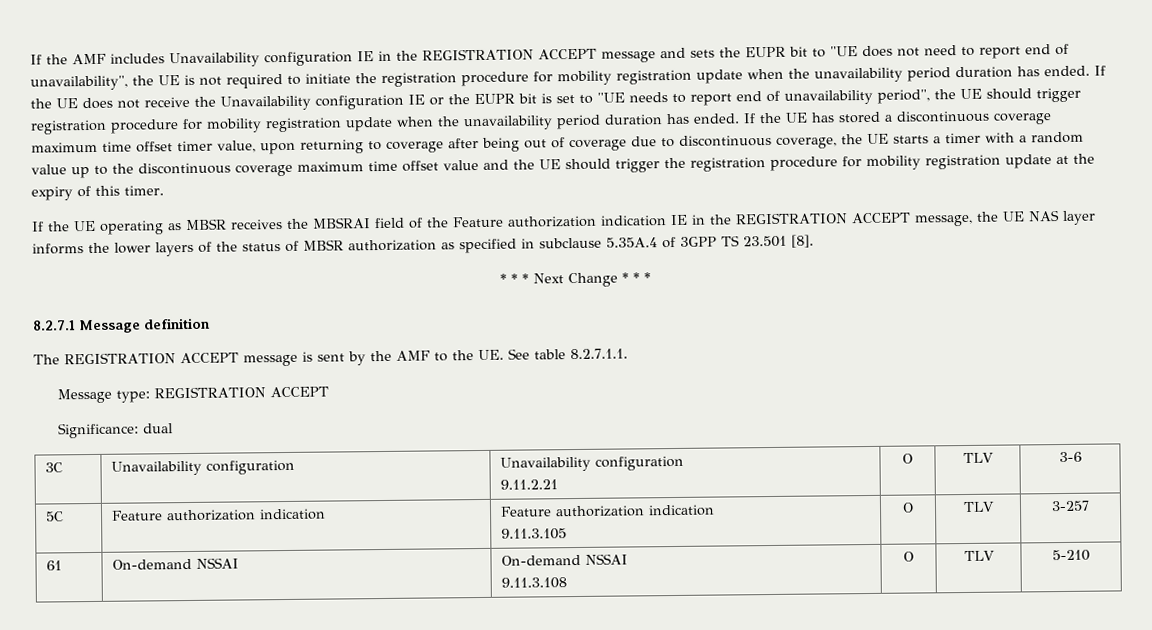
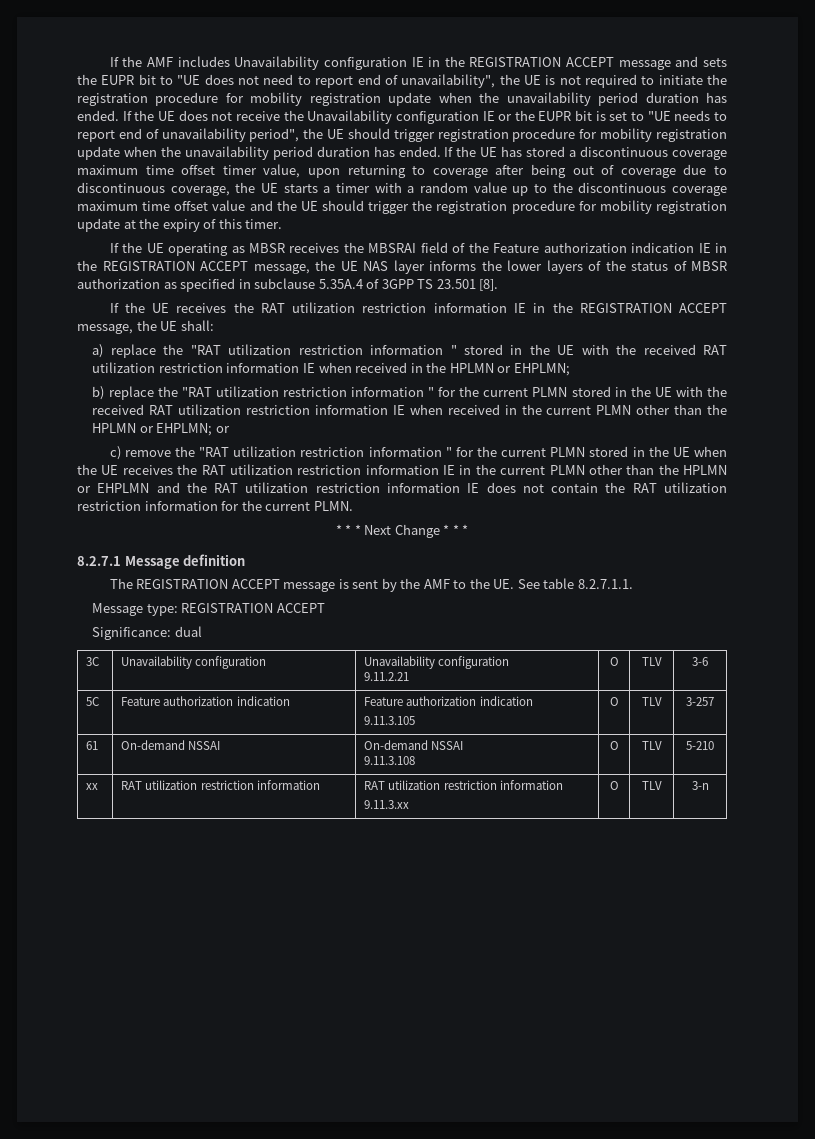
+ If the UE receives the RAT utilization restriction information IE in the REGISTRATION ACCEPT message, the UE shall:
+ a) replace the "RAT utilization restriction information " stored in the UE with the received RAT utilization restriction information IE when received in the HPLMN or EHPLMN;
+ b) replace the "RAT utilization restriction information " for the current PLMN stored in the UE with the received RAT utilization restriction information IE when received in the current PLMN other than the HPLMN or EHPLMN; or
+ c) remove the "RAT utilization restriction information " for the current PLMN stored in the UE when the UE receives the RAT utilization restriction information IE in the current PLMN other than the HPLMN or EHPLMN and the RAT utilization restriction information IE does not contain the RAT utilization restriction information for the current PLMN.
+ xx | RAT utilization restriction information | RAT utilization restriction information
+ 9.11.3.xx | O | TLV | 3-n

